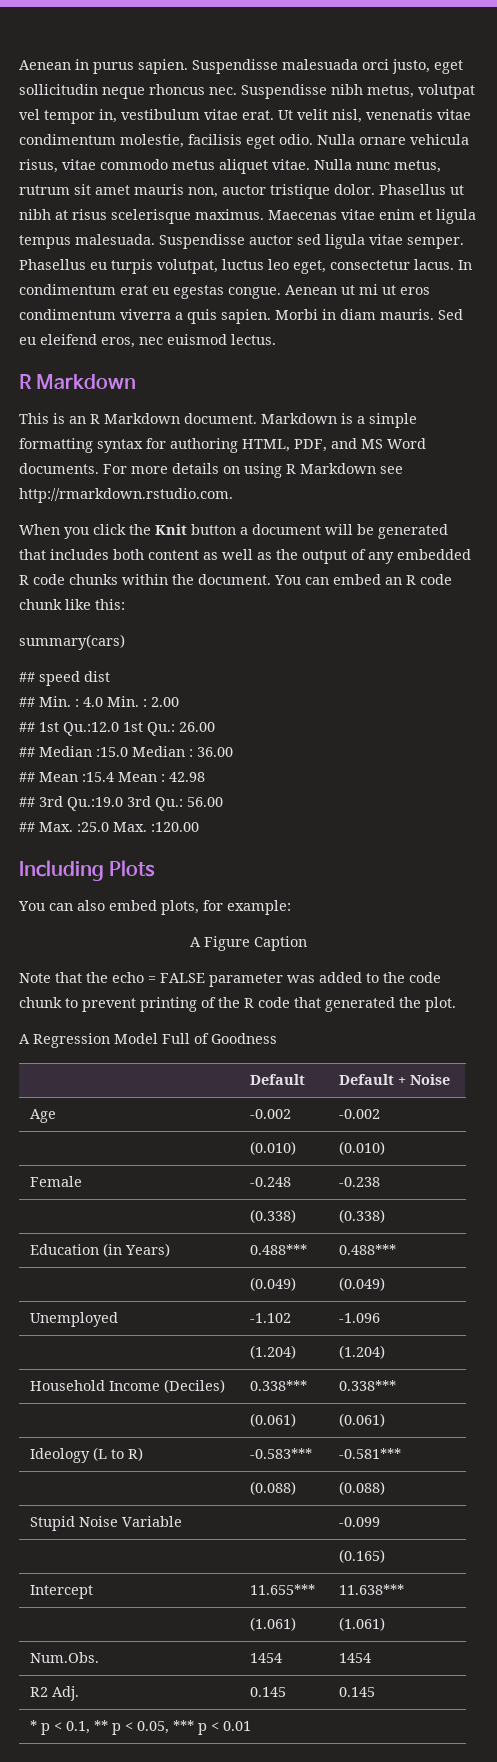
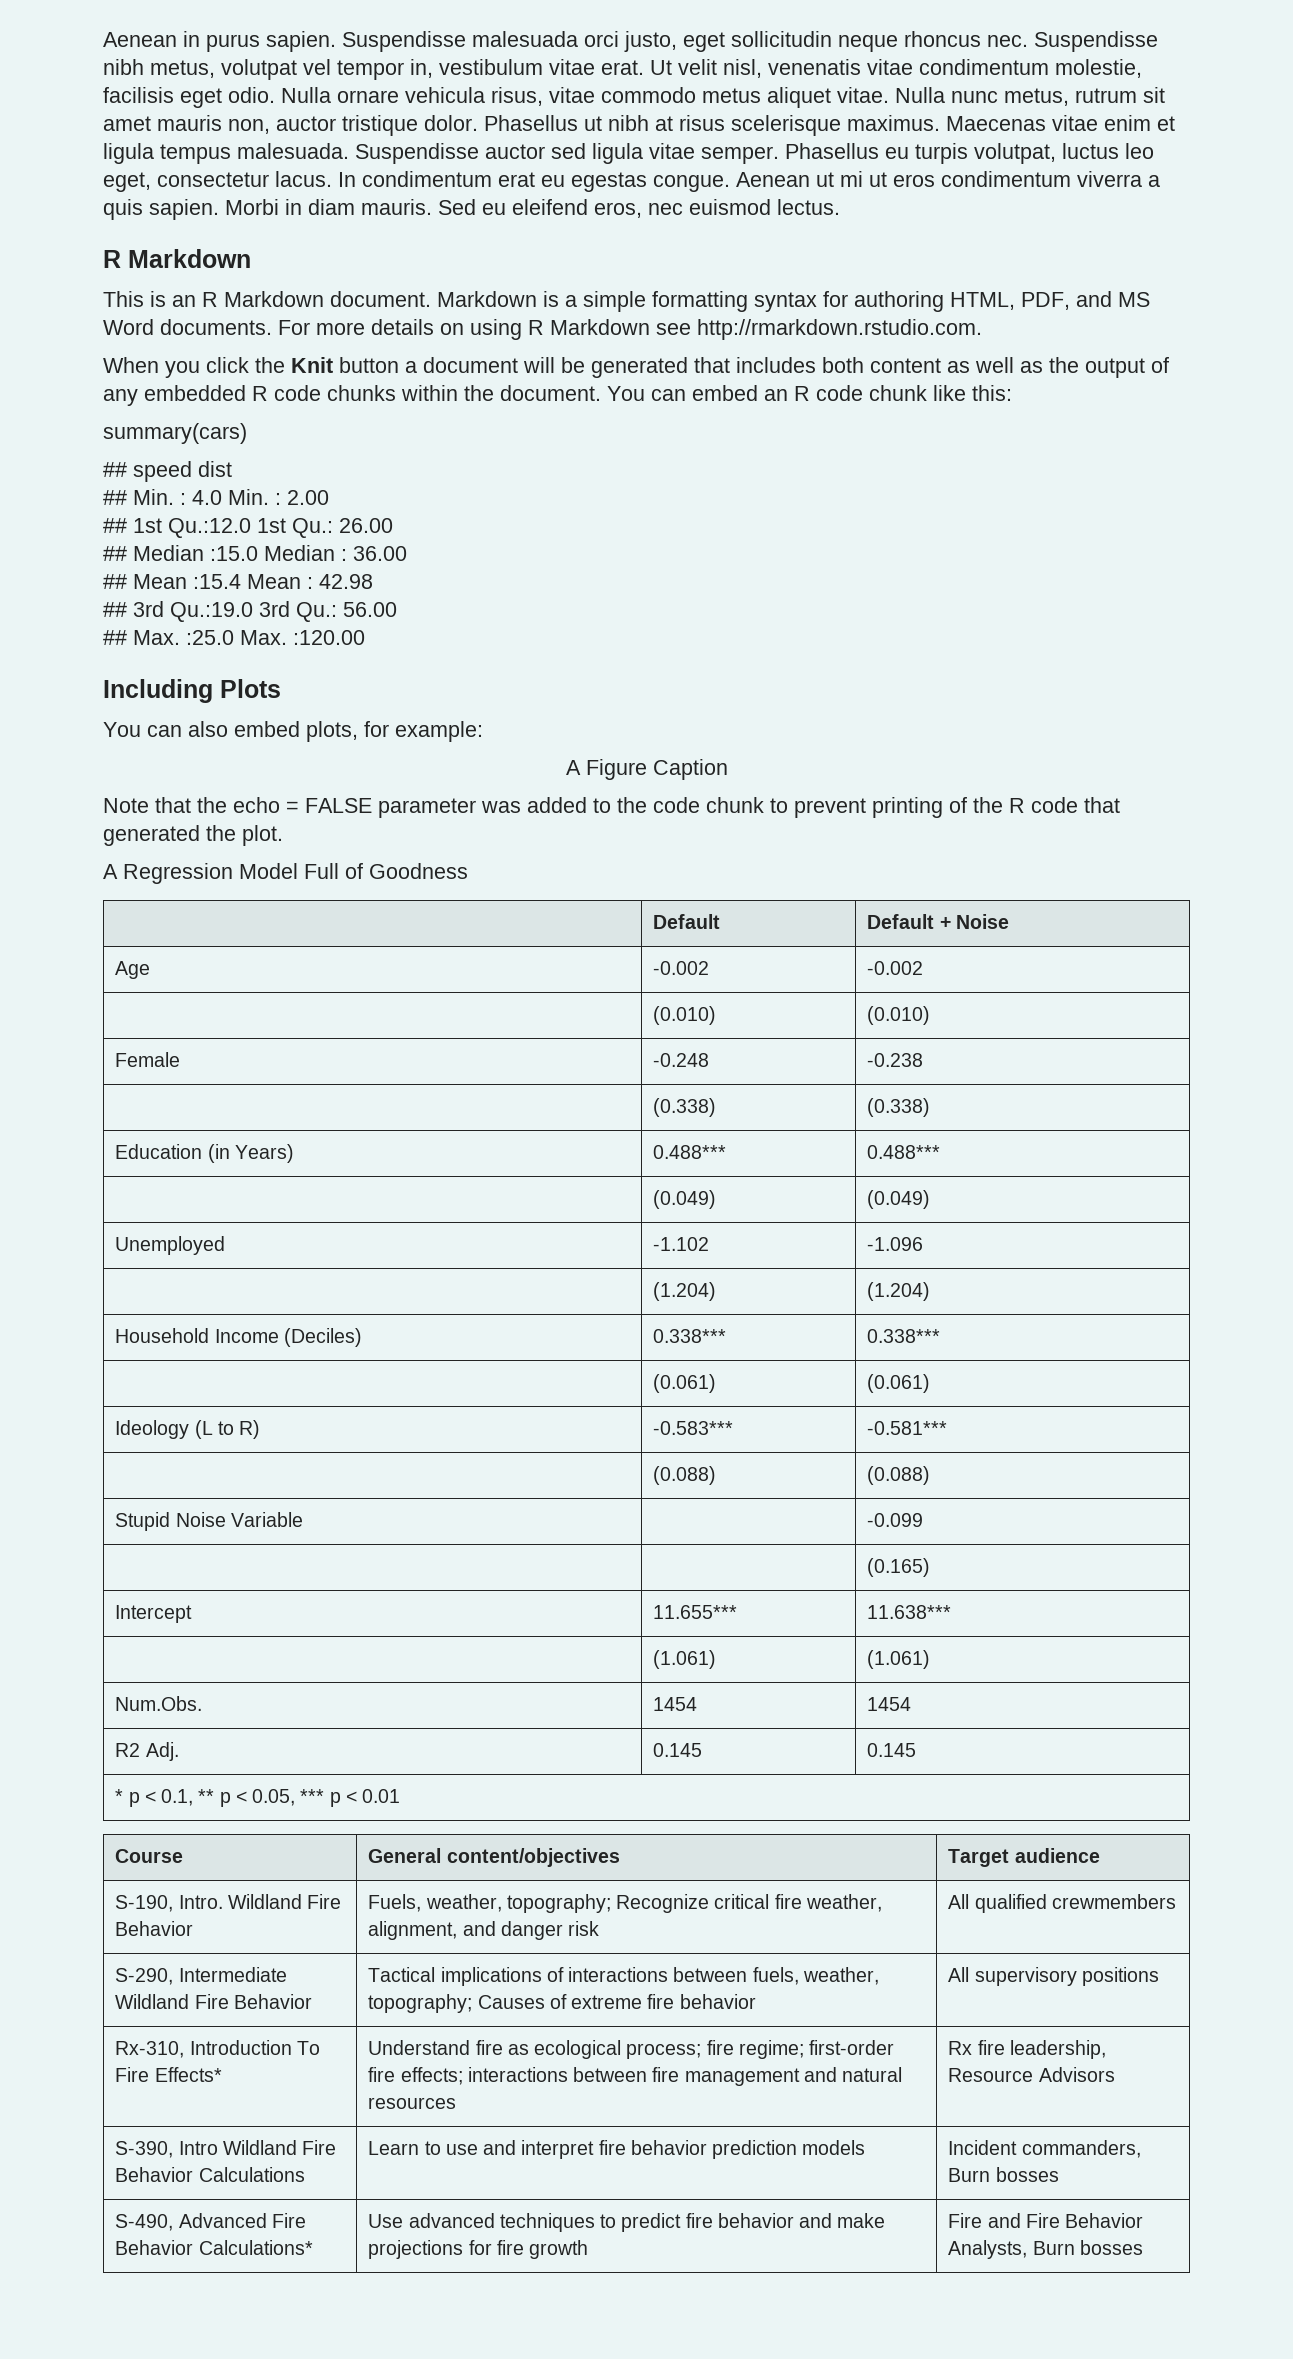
+ Course | General content/objectives | Target audience
+ S-190, Intro. Wildland Fire Behavior | Fuels, weather, topography; Recognize critical fire weather, alignment, and danger risk | All qualified crewmembers
+ S-290, Intermediate Wildland Fire Behavior | Tactical implications of interactions between fuels, weather, topography; Causes of extreme fire behavior | All supervisory positions
+ Rx-310, Introduction To Fire Effects* | Understand fire as ecological process; fire regime; first-order fire effects; interactions between fire management and natural resources | Rx fire leadership, Resource Advisors
+ S-390, Intro Wildland Fire Behavior Calculations | Learn to use and interpret fire behavior prediction models | Incident commanders, Burn bosses
+ S-490, Advanced Fire Behavior Calculations* | Use advanced techniques to predict fire behavior and make projections for fire growth | Fire and Fire Behavior Analysts, Burn bosses

